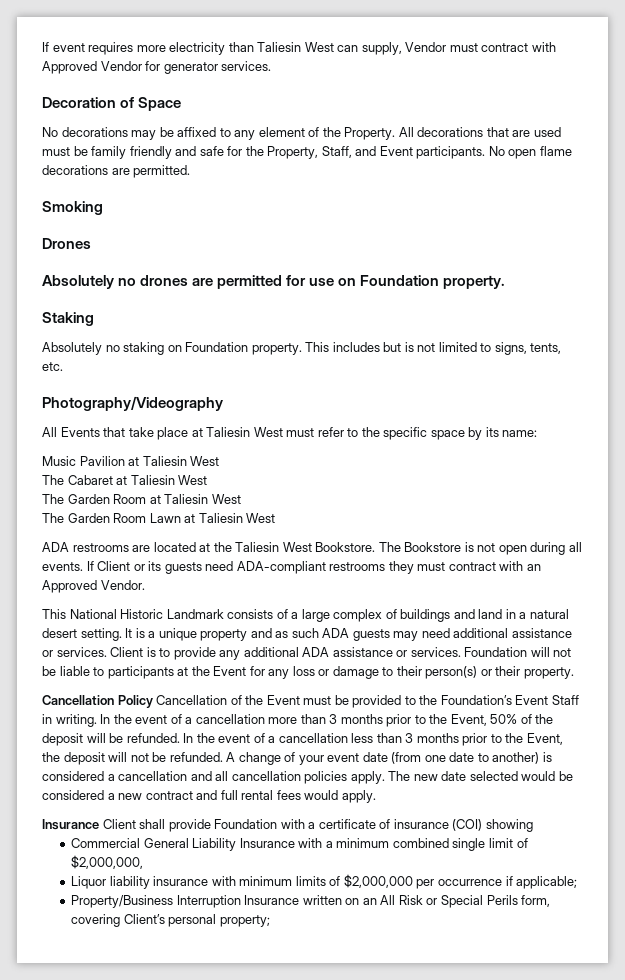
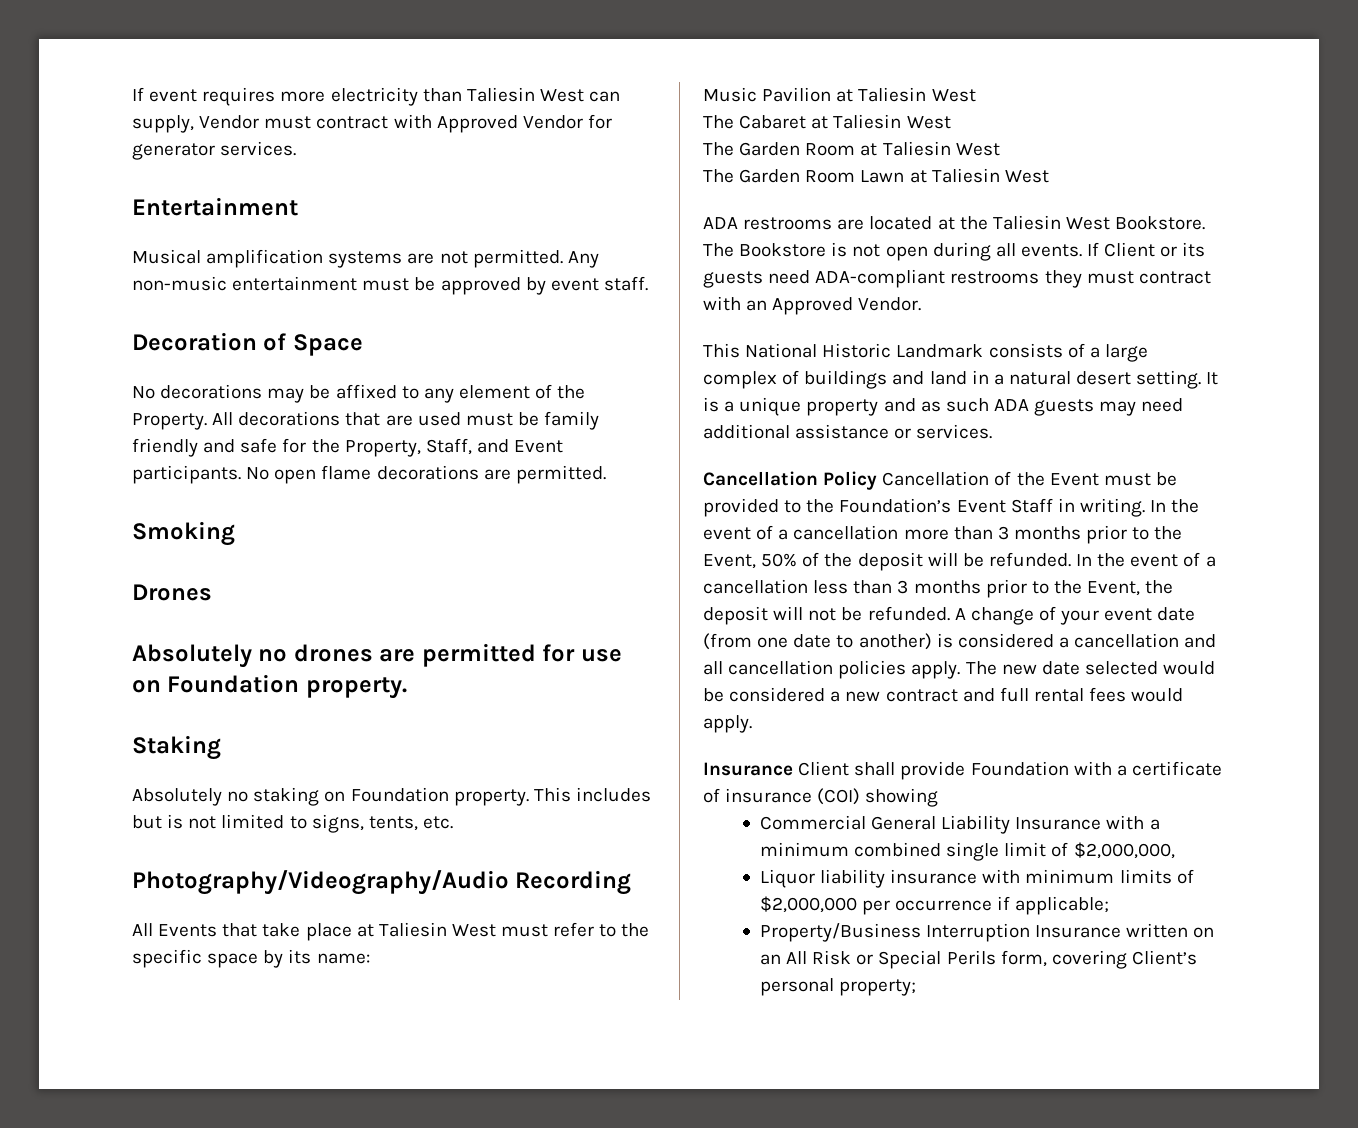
+ Entertainment
+ Musical amplification systems are not permitted. Any non-music entertainment must be approved by event staff.
- Photography/Videography
+ Photography/Videography/Audio Recording
- Client is to provide any additional ADA assistance or services. Foundation will not be liable to participants at the Event for any loss or damage to their person(s) or their property.

